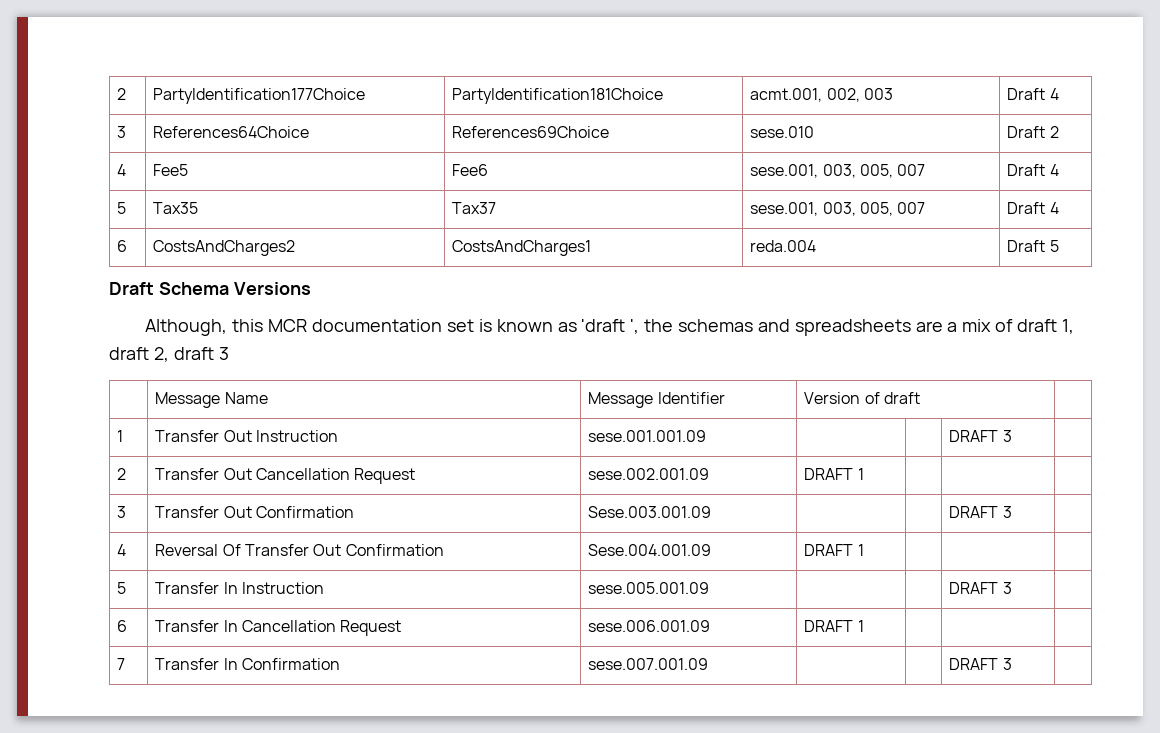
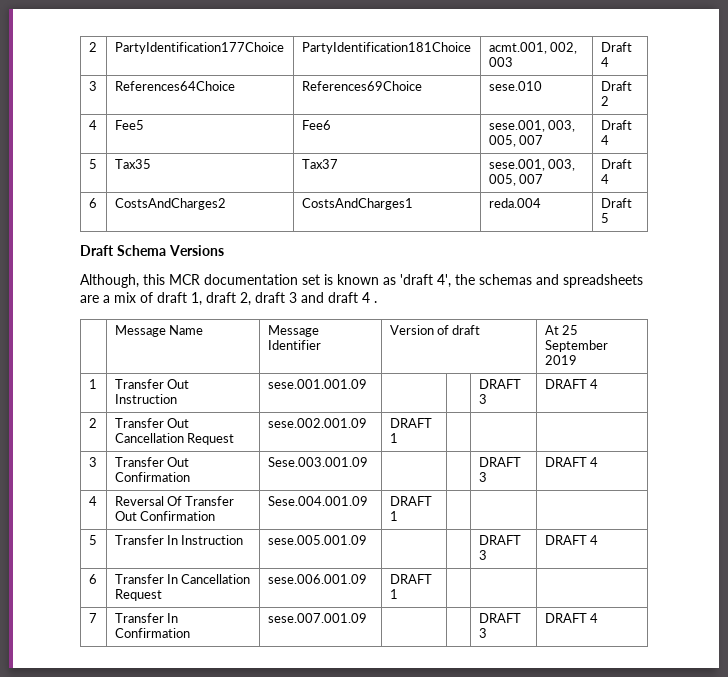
- Although, this MCR documentation set is known as 'draft ', the schemas and spreadsheets are a mix of draft 1, draft 2, draft 3
+ Although, this MCR documentation set is known as 'draft 4', the schemas and spreadsheets are a mix of draft 1, draft 2, draft 3 and draft 4 .
- | Message Name | Message Identifier | Version of draft |
+ | Message Name | Message Identifier | Version of draft | At 25 September 2019
- 1 | Transfer Out Instruction | sese.001.001.09 | | | DRAFT 3 |
+ 1 | Transfer Out Instruction | sese.001.001.09 | | | DRAFT 3 | DRAFT 4
- 3 | Transfer Out Confirmation | Sese.003.001.09 | | | DRAFT 3 |
+ 3 | Transfer Out Confirmation | Sese.003.001.09 | | | DRAFT 3 | DRAFT 4
- 5 | Transfer In Instruction | sese.005.001.09 | | | DRAFT 3 |
+ 5 | Transfer In Instruction | sese.005.001.09 | | | DRAFT 3 | DRAFT 4
- 7 | Transfer In Confirmation | sese.007.001.09 | | | DRAFT 3 |
+ 7 | Transfer In Confirmation | sese.007.001.09 | | | DRAFT 3 | DRAFT 4

